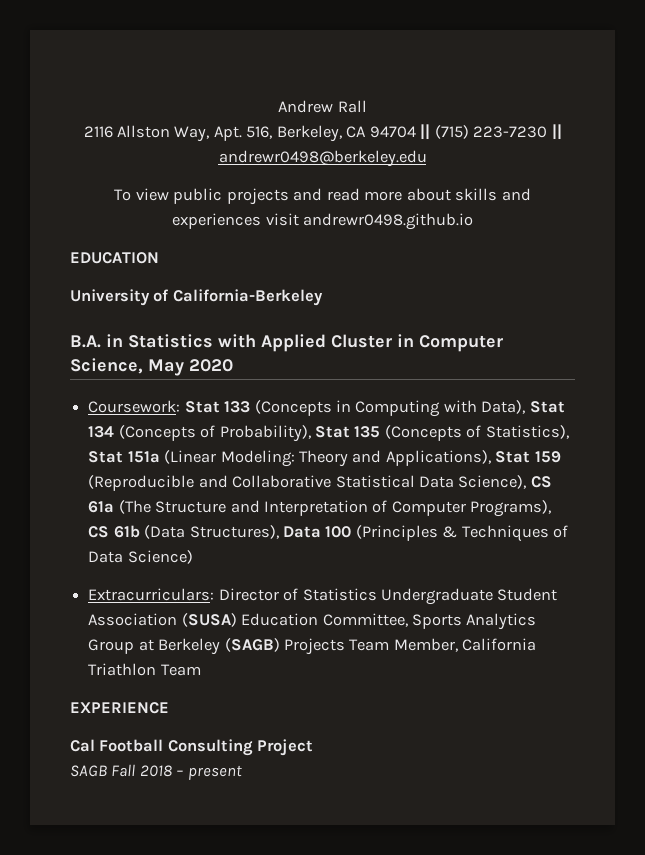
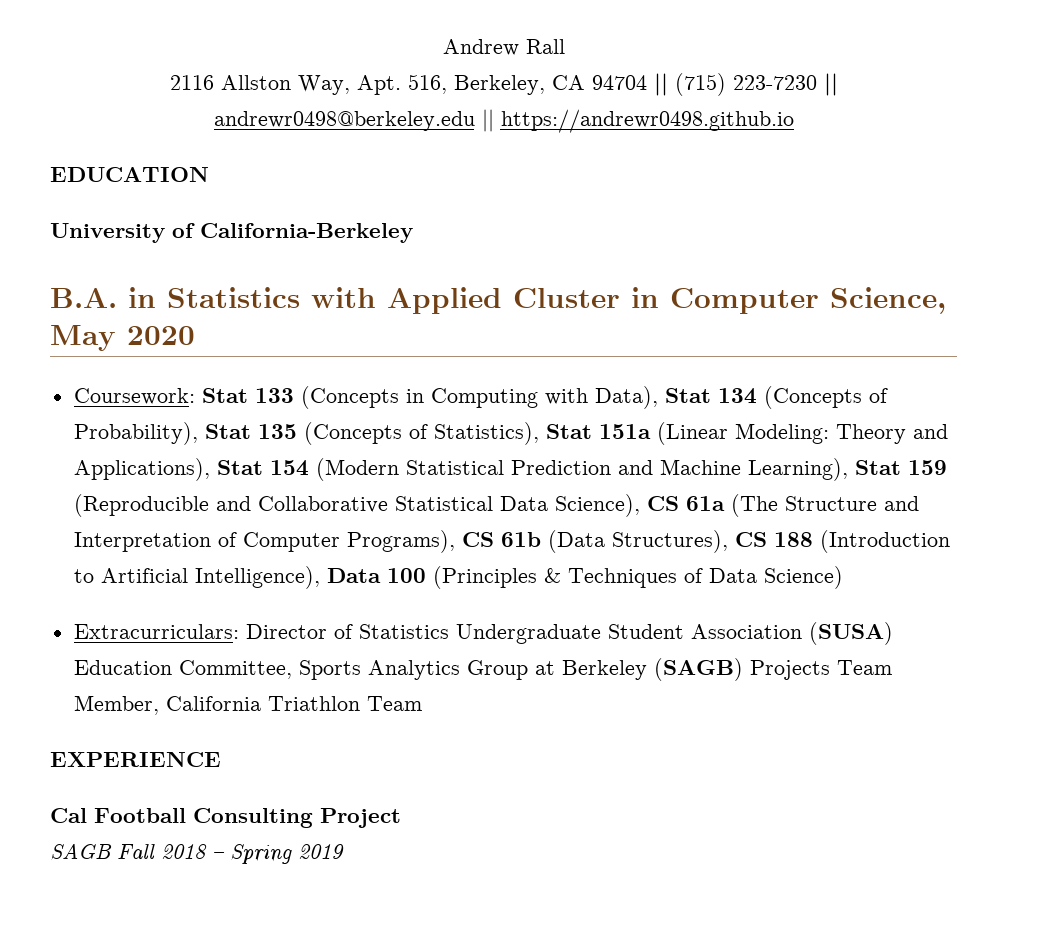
- 2116 Allston Way, Apt. 516, Berkeley, CA 94704 || (715) 223-7230 || andrewr0498@berkeley.edu
- To view public projects and read more about skills and experiences visit andrewr0498.github.io
+ 2116 Allston Way, Apt. 516, Berkeley, CA 94704 || (715) 223-7230 || andrewr0498@berkeley.edu || https://andrewr0498.github.io
- Coursework: Stat 133 (Concepts in Computing with Data), Stat 134 (Concepts of Probability), Stat 135 (Concepts of Statistics), Stat 151a (Linear Modeling: Theory and Applications), Stat 159 (Reproducible and Collaborative Statistical Data Science), CS 61a (The Structure and Interpretation of Computer Programs), CS 61b (Data Structures), Data 100 (Principles & Techniques of Data Science)
+ Coursework: Stat 133 (Concepts in Computing with Data), Stat 134 (Concepts of Probability), Stat 135 (Concepts of Statistics), Stat 151a (Linear Modeling: Theory and Applications), Stat 154 (Modern Statistical Prediction and Machine Learning), Stat 159 (Reproducible and Collaborative Statistical Data Science), CS 61a (The Structure and Interpretation of Computer Programs), CS 61b (Data Structures), CS 188 (Introduction to Artificial Intelligence), Data 100 (Principles & Techniques of Data Science)
- SAGB Fall 2018 – present
+ SAGB Fall 2018 – Spring 2019

